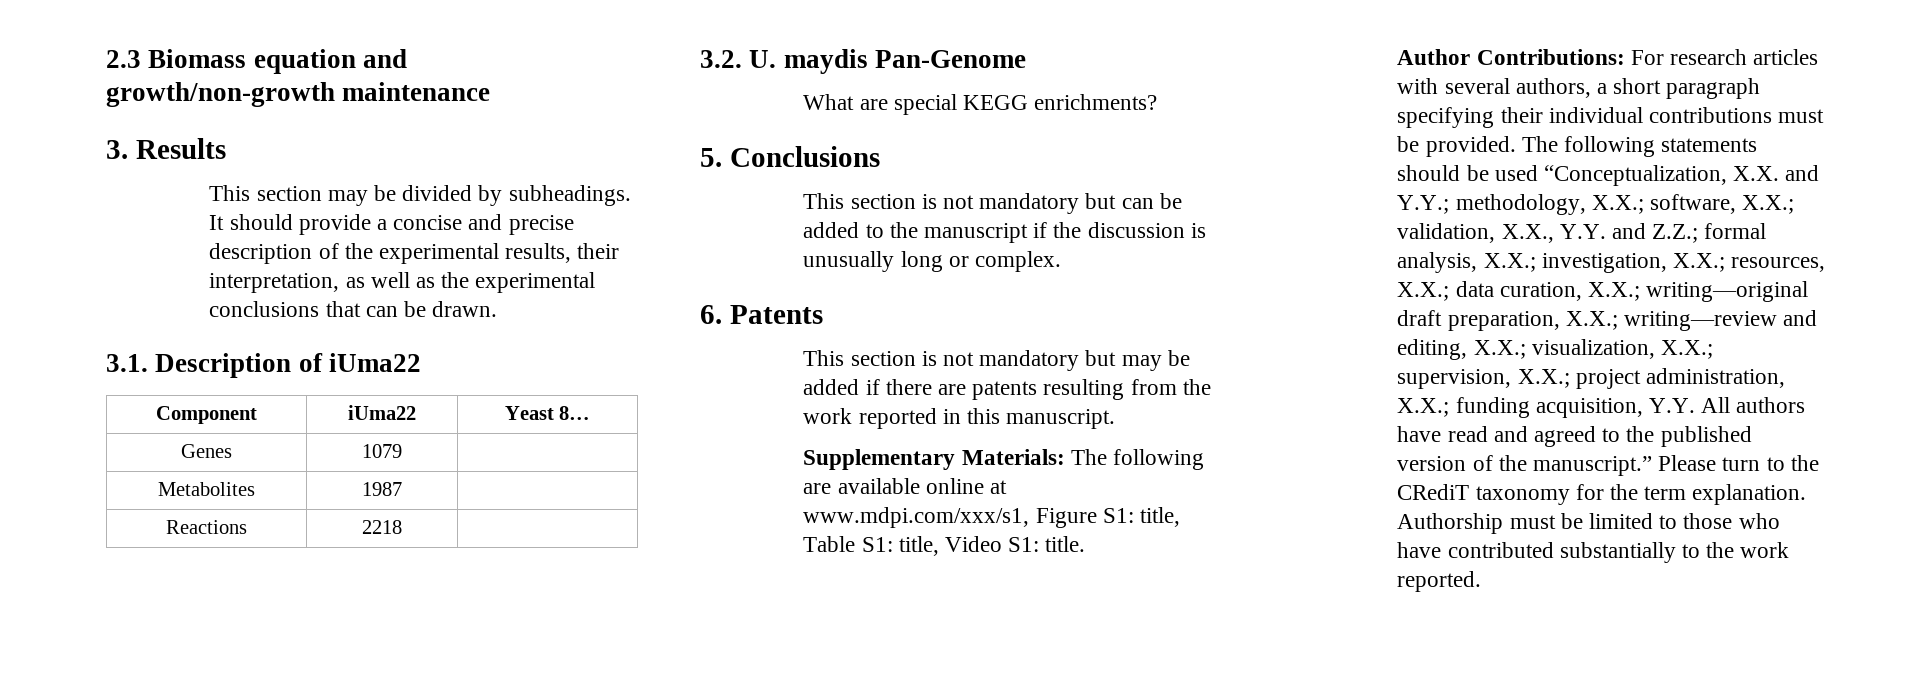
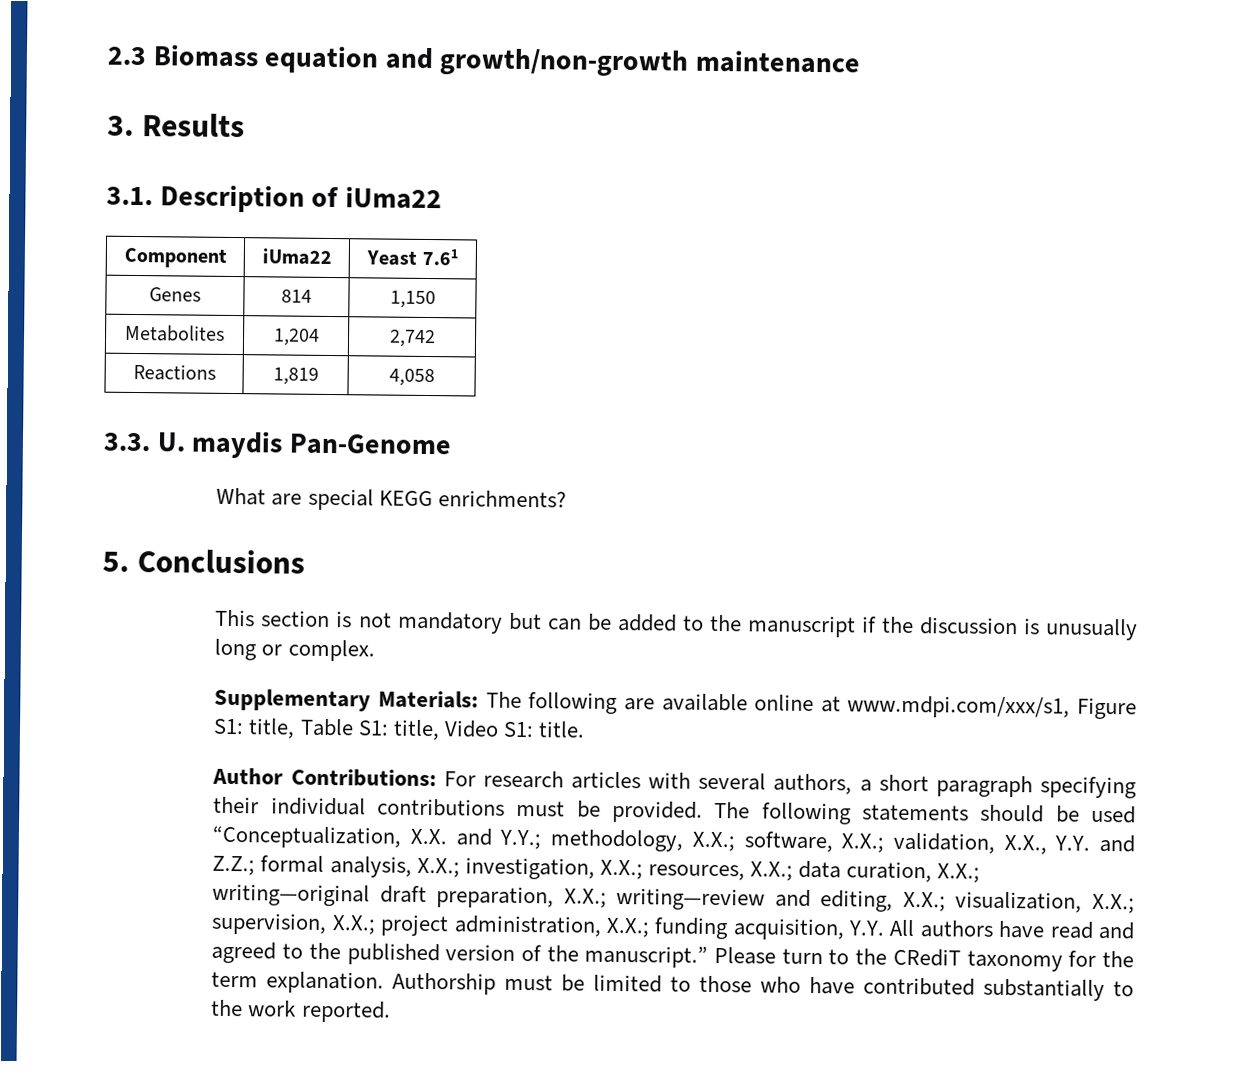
- This section may be divided by subheadings. It should provide a concise and precise description of the experimental results, their interpretation, as well as the experimental conclusions that can be drawn.
- Component | iUma22 | Yeast 8…
+ Component | iUma22 | Yeast 7.61
- Genes | 1079 |
+ Genes | 814 | 1,150
- Metabolites | 1987 |
+ Metabolites | 1,204 | 2,742
- Reactions | 2218 |
- 3.2. U. maydis Pan-Genome
+ Reactions | 1,819 | 4,058
+ 3.3. U. maydis Pan-Genome
- 6. Patents
- This section is not mandatory but may be added if there are patents resulting from the work reported in this manuscript.

